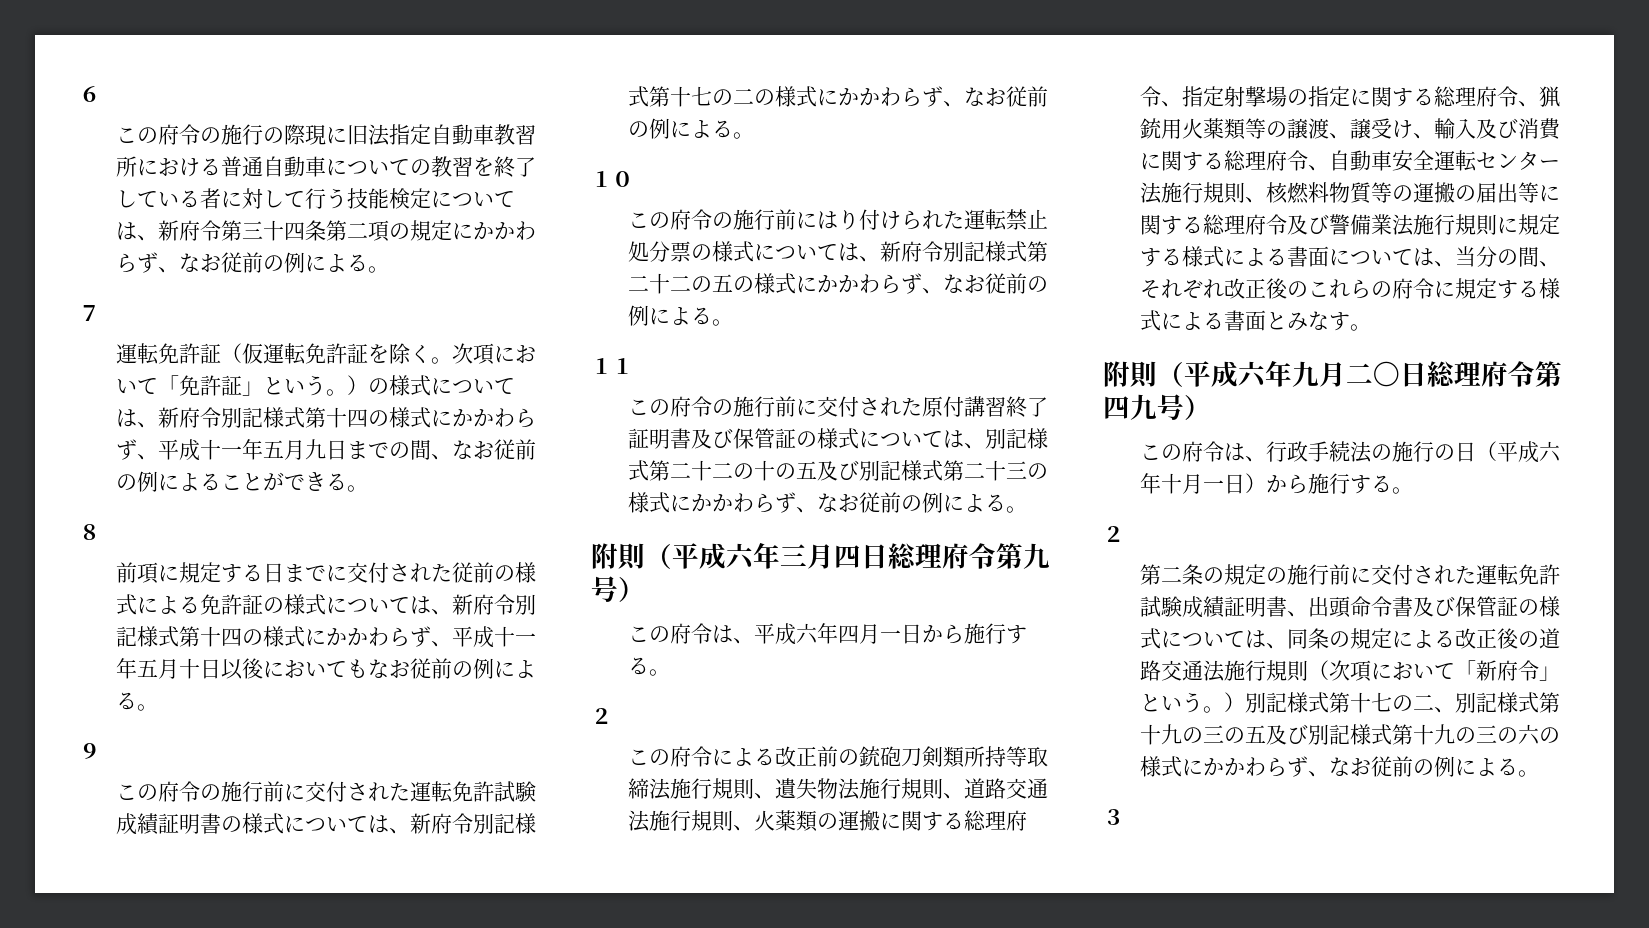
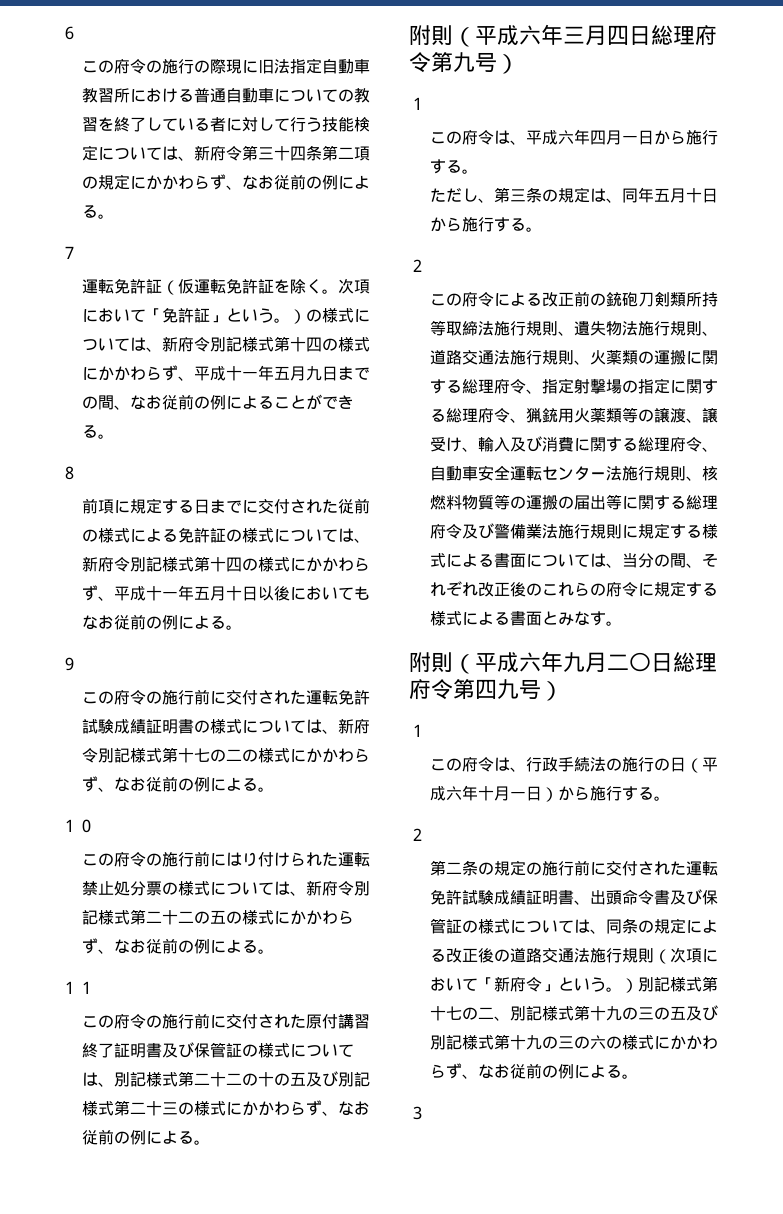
  附則（平成六年三月四日総理府令第九号）
+ １
+ ただし、第三条の規定は、同年五月十日から施行する。
  附則（平成六年九月二〇日総理府令第四九号）
+ １

